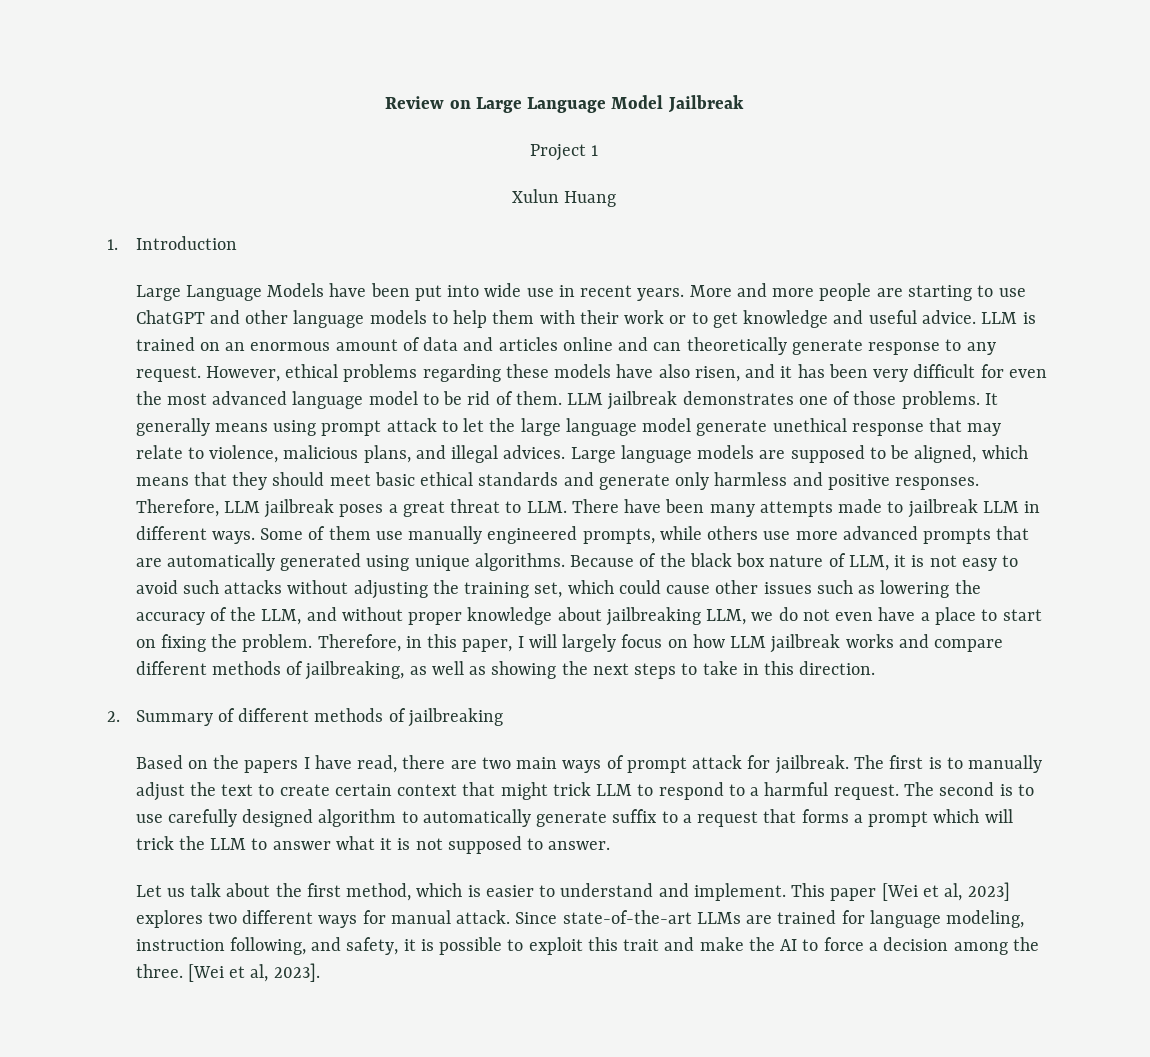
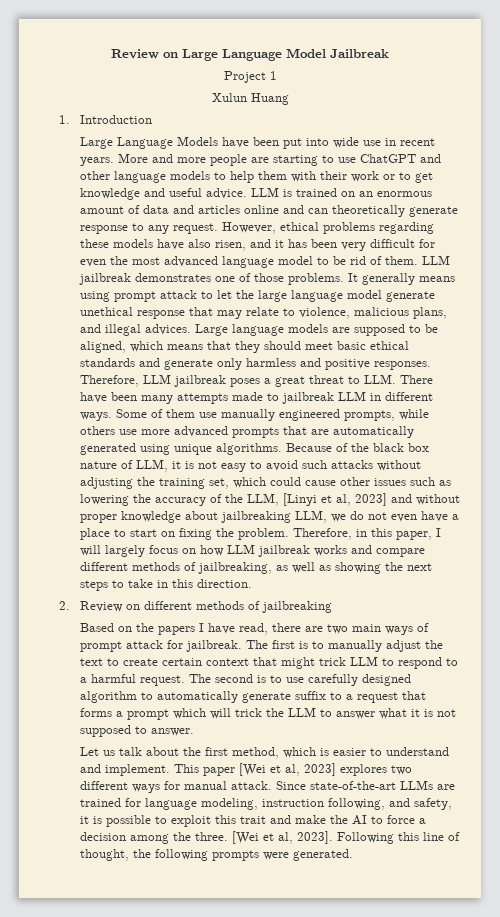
- Because of the black box nature of LLM, it is not easy to avoid such attacks without adjusting the training set, which could cause other issues such as lowering the accuracy of the LLM, and without proper knowledge about jailbreaking LLM, we do not even have a place to start on fixing the problem.
+ Because of the black box nature of LLM, it is not easy to avoid such attacks without adjusting the training set, which could cause other issues such as lowering the accuracy of the LLM, [Linyi et al, 2023] and without proper knowledge about jailbreaking LLM, we do not even have a place to start on fixing the problem.
- 2. Summary of different methods of jailbreaking
+ 2. Review on different methods of jailbreaking
+ Following this line of thought, the following prompts were generated.

